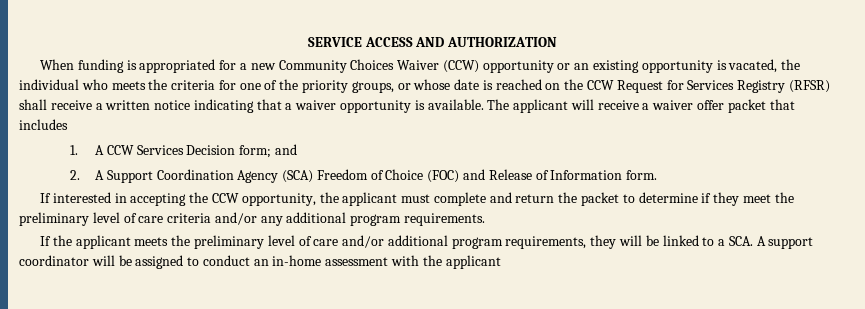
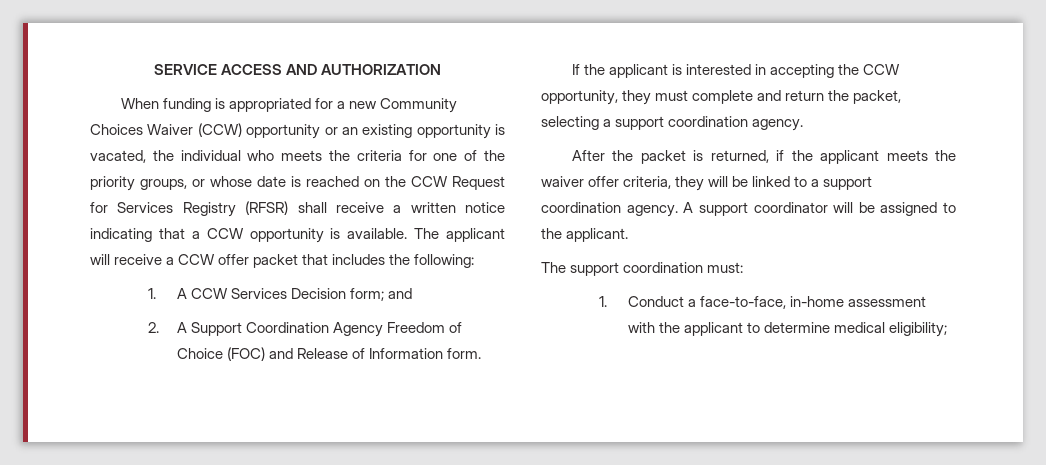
- When funding is appropriated for a new Community Choices Waiver (CCW) opportunity or an existing opportunity is vacated, the individual who meets the criteria for one of the priority groups, or whose date is reached on the CCW Request for Services Registry (RFSR) shall receive a written notice indicating that a waiver opportunity is available.
+ When funding is appropriated for a new Community Choices Waiver (CCW) opportunity or an existing opportunity is vacated, the individual who meets the criteria for one of the priority groups, or whose date is reached on the CCW Request for Services Registry (RFSR) shall receive a written notice indicating that a CCW opportunity is available.
- The applicant will receive a waiver offer packet that includes
+ The applicant will receive a CCW offer packet that includes the following:
- 2. A Support Coordination Agency (SCA) Freedom of Choice (FOC) and Release of Information form.
+ 2. A Support Coordination Agency Freedom of Choice (FOC) and Release of Information form.
- If interested in accepting the CCW opportunity, the applicant must complete and return the packet to determine if they meet the preliminary level of care criteria and/or any additional program requirements.
- If the applicant meets the preliminary level of care and/or additional program requirements, they will be linked to a SCA. A support coordinator will be assigned to conduct an in-home assessment with the applicant
+ If the applicant is interested in accepting the CCW opportunity, they must complete and return the packet, selecting a support coordination agency.
+ After the packet is returned, if the applicant meets the waiver offer criteria, they will be linked to a support coordination agency. A support coordinator will be assigned to the applicant.
+ The support coordination must:
+ 1. Conduct a face-to-face, in-home assessment with the applicant to determine medical eligibility;

